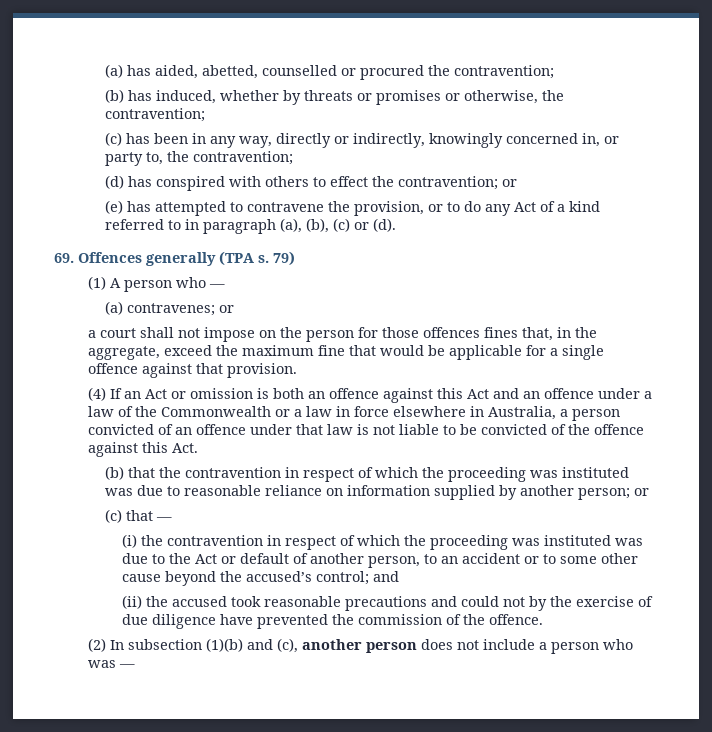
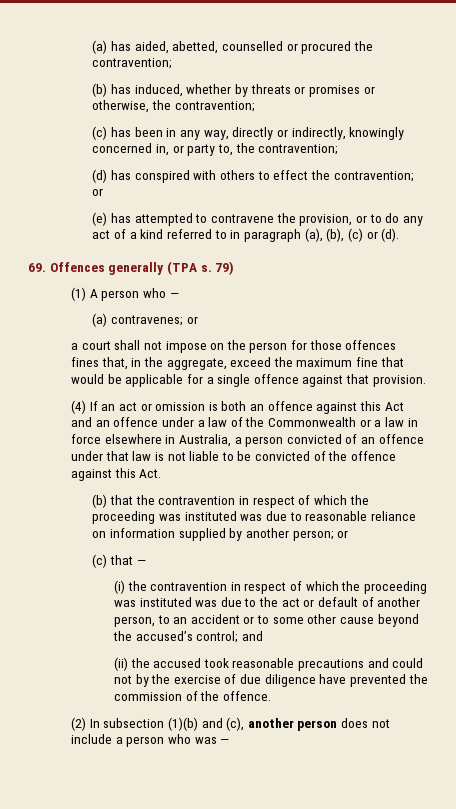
- (e) has attempted to contravene the provision, or to do any Act of a kind referred to in paragraph (a), (b), (c) or (d).
+ (e) has attempted to contravene the provision, or to do any act of a kind referred to in paragraph (a), (b), (c) or (d).
- (4) If an Act or omission is both an offence against this Act and an offence under a law of the Commonwealth or a law in force elsewhere in Australia, a person convicted of an offence under that law is not liable to be convicted of the offence against this Act.
+ (4) If an act or omission is both an offence against this Act and an offence under a law of the Commonwealth or a law in force elsewhere in Australia, a person convicted of an offence under that law is not liable to be convicted of the offence against this Act.
- (i) the contravention in respect of which the proceeding was instituted was due to the Act or default of another person, to an accident or to some other cause beyond the accused’s control; and
+ (i) the contravention in respect of which the proceeding was instituted was due to the act or default of another person, to an accident or to some other cause beyond the accused’s control; and

